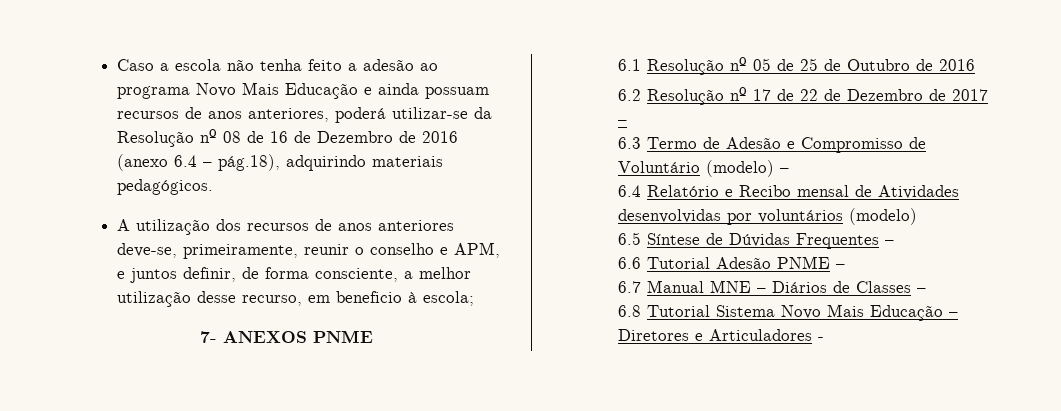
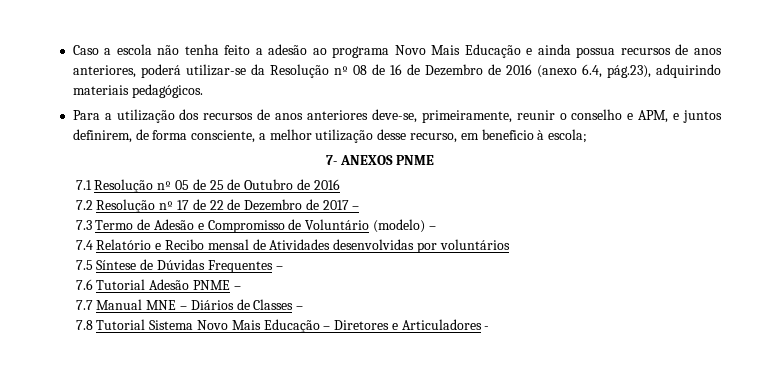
- Caso a escola não tenha feito a adesão ao programa Novo Mais Educação e ainda possuam recursos de anos anteriores, poderá utilizar-se da Resolução nº 08 de 16 de Dezembro de 2016 (anexo 6.4 – pág.18), adquirindo materiais pedagógicos.
+ Caso a escola não tenha feito a adesão ao programa Novo Mais Educação e ainda possua recursos de anos anteriores, poderá utilizar-se da Resolução nº 08 de 16 de Dezembro de 2016 (anexo 6.4, pág.23), adquirindo materiais pedagógicos.
- A utilização dos recursos de anos anteriores deve-se, primeiramente, reunir o conselho e APM, e juntos definir, de forma consciente, a melhor utilização desse recurso, em beneficio à escola;
+ Para a utilização dos recursos de anos anteriores deve-se, primeiramente, reunir o conselho e APM, e juntos definirem, de forma consciente, a melhor utilização desse recurso, em beneficio à escola;
- 6.1 Resolução nº 05 de 25 de Outubro de 2016
+ 7.1 Resolução nº 05 de 25 de Outubro de 2016
- 6.2 Resolução nº 17 de 22 de Dezembro de 2017 –
+ 7.2 Resolução nº 17 de 22 de Dezembro de 2017 –
- 6.3 Termo de Adesão e Compromisso de Voluntário (modelo) –
+ 7.3 Termo de Adesão e Compromisso de Voluntário (modelo) –
- 6.4 Relatório e Recibo mensal de Atividades desenvolvidas por voluntários (modelo)
- 6.5 Síntese de Dúvidas Frequentes –
+ 7.4 Relatório e Recibo mensal de Atividades desenvolvidas por voluntários
+ 7.5 Síntese de Dúvidas Frequentes –
- 6.6 Tutorial Adesão PNME –
+ 7.6 Tutorial Adesão PNME –
- 6.7 Manual MNE – Diários de Classes –
+ 7.7 Manual MNE – Diários de Classes –
- 6.8 Tutorial Sistema Novo Mais Educação – Diretores e Articuladores -
+ 7.8 Tutorial Sistema Novo Mais Educação – Diretores e Articuladores -

